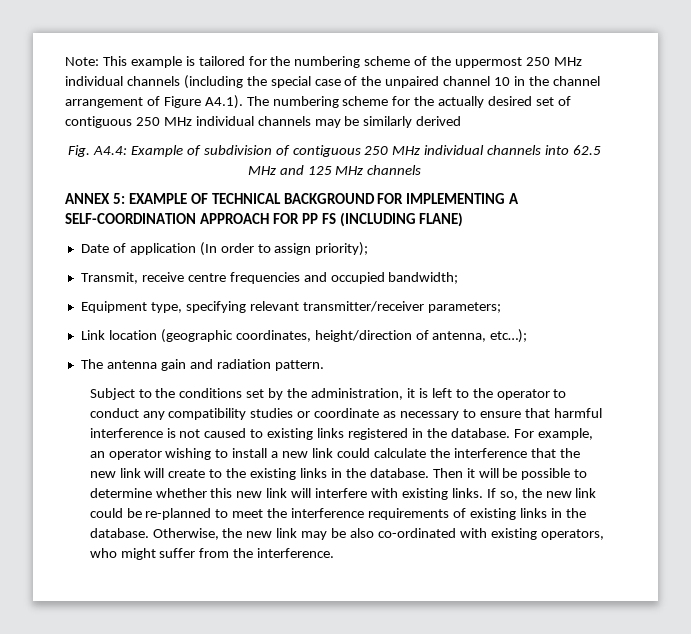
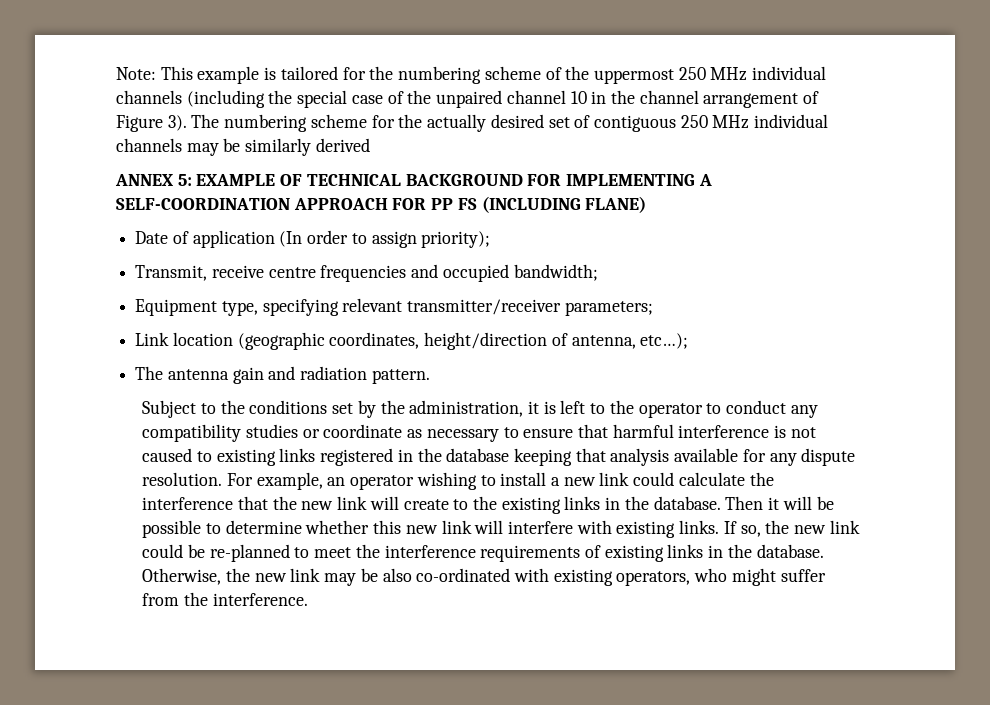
- Note: This example is tailored for the numbering scheme of the uppermost 250 MHz individual channels (including the special case of the unpaired channel 10 in the channel arrangement of Figure A4.1). The numbering scheme for the actually desired set of contiguous 250 MHz individual channels may be similarly derived
+ Note: This example is tailored for the numbering scheme of the uppermost 250 MHz individual channels (including the special case of the unpaired channel 10 in the channel arrangement of Figure 3). The numbering scheme for the actually desired set of contiguous 250 MHz individual channels may be similarly derived
- Fig. A4.4: Example of subdivision of contiguous 250 MHz individual channels into 62.5 MHz and 125 MHz channels
- Subject to the conditions set by the administration, it is left to the operator to conduct any compatibility studies or coordinate as necessary to ensure that harmful interference is not caused to existing links registered in the database.
+ Subject to the conditions set by the administration, it is left to the operator to conduct any compatibility studies or coordinate as necessary to ensure that harmful interference is not caused to existing links registered in the database keeping that analysis available for any dispute resolution.

